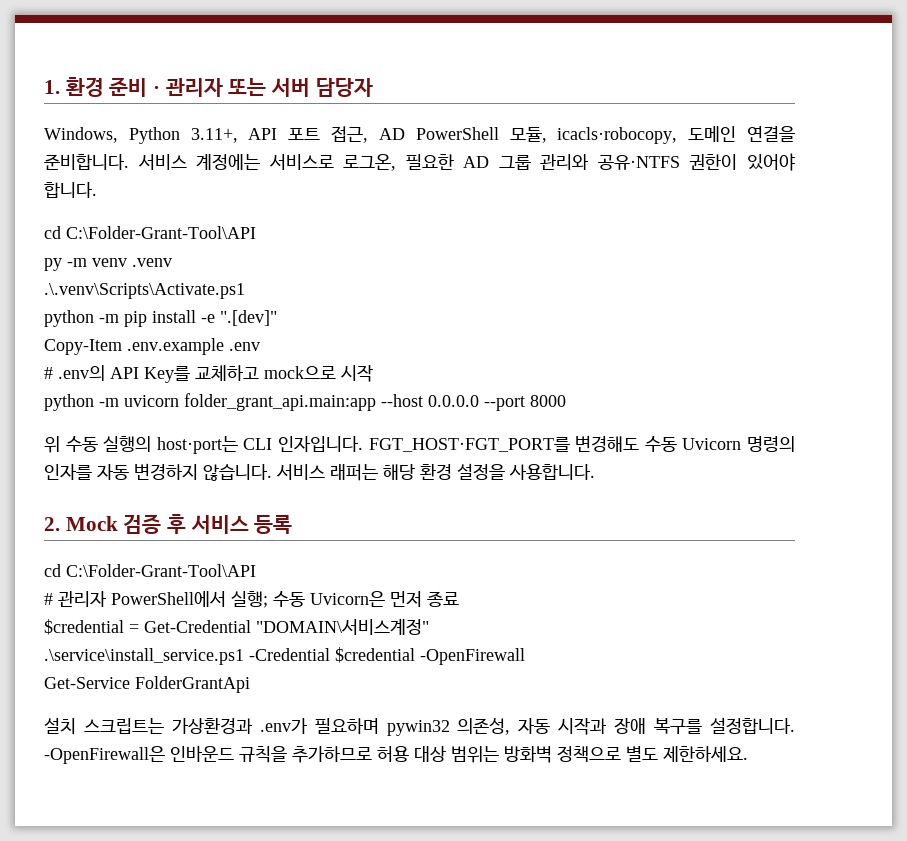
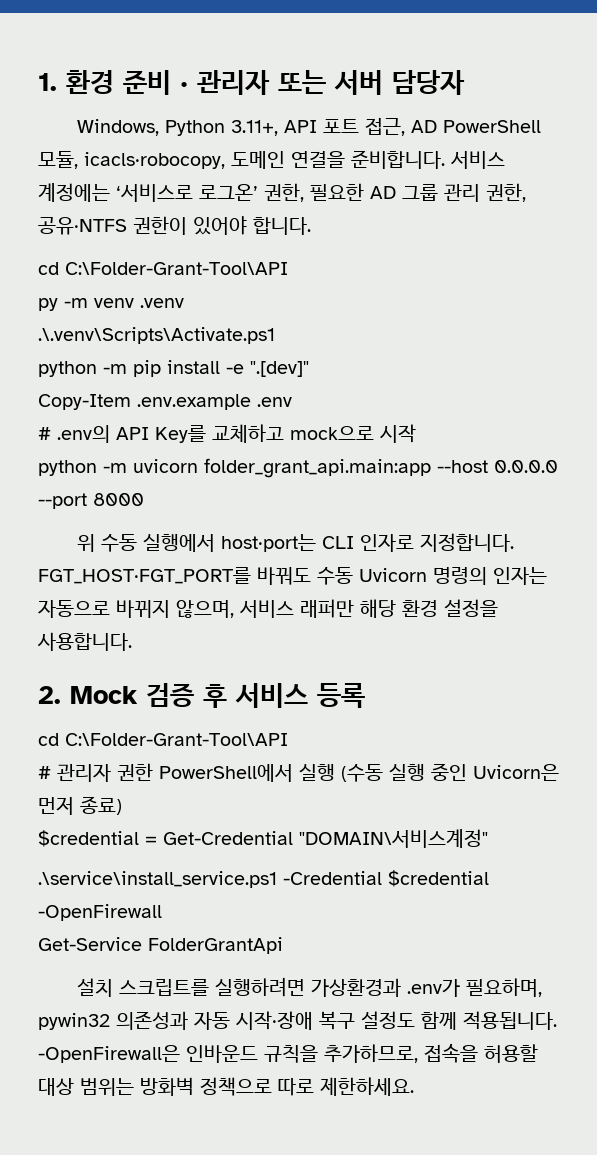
- 서비스 계정에는 서비스로 로그온, 필요한 AD 그룹 관리와 공유·NTFS 권한이 있어야 합니다.
+ 서비스 계정에는 ‘서비스로 로그온’ 권한, 필요한 AD 그룹 관리 권한, 공유·NTFS 권한이 있어야 합니다.
- 위 수동 실행의 host·port는 CLI 인자입니다. FGT_HOST·FGT_PORT를 변경해도 수동 Uvicorn 명령의 인자를 자동 변경하지 않습니다. 서비스 래퍼는 해당 환경 설정을 사용합니다.
+ 위 수동 실행에서 host·port는 CLI 인자로 지정합니다. FGT_HOST·FGT_PORT를 바꿔도 수동 Uvicorn 명령의 인자는 자동으로 바뀌지 않으며, 서비스 래퍼만 해당 환경 설정을 사용합니다.
- # 관리자 PowerShell에서 실행; 수동 Uvicorn은 먼저 종료
+ # 관리자 권한 PowerShell에서 실행 (수동 실행 중인 Uvicorn은 먼저 종료)
- 설치 스크립트는 가상환경과 .env가 필요하며 pywin32 의존성, 자동 시작과 장애 복구를 설정합니다. -OpenFirewall은 인바운드 규칙을 추가하므로 허용 대상 범위는 방화벽 정책으로 별도 제한하세요.
+ 설치 스크립트를 실행하려면 가상환경과 .env가 필요하며, pywin32 의존성과 자동 시작·장애 복구 설정도 함께 적용됩니다. -OpenFirewall은 인바운드 규칙을 추가하므로, 접속을 허용할 대상 범위는 방화벽 정책으로 따로 제한하세요.

